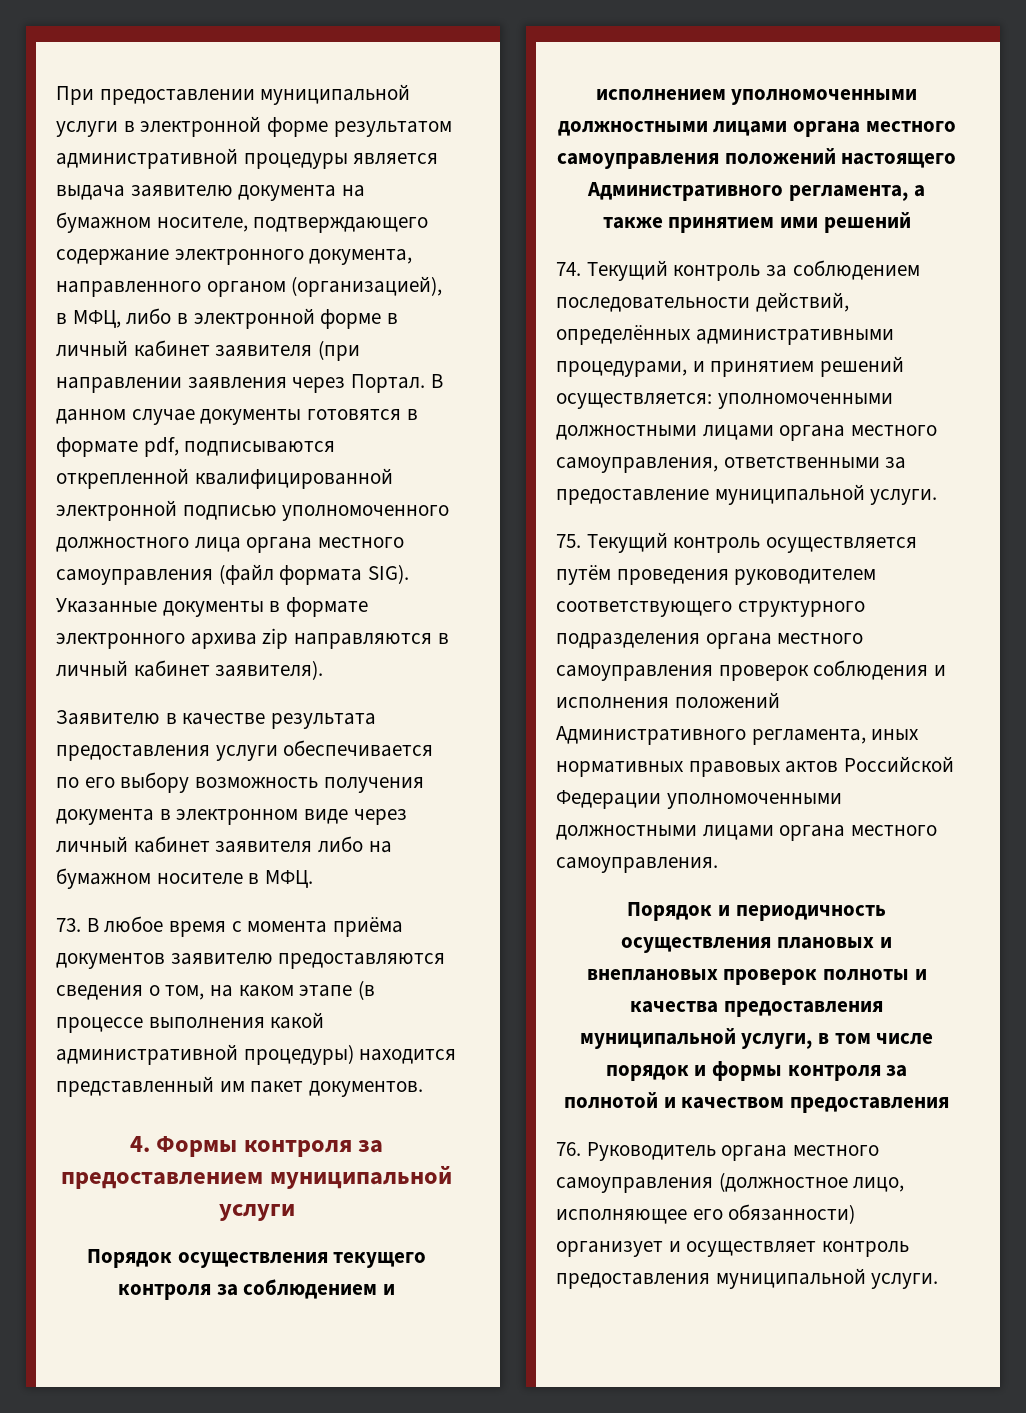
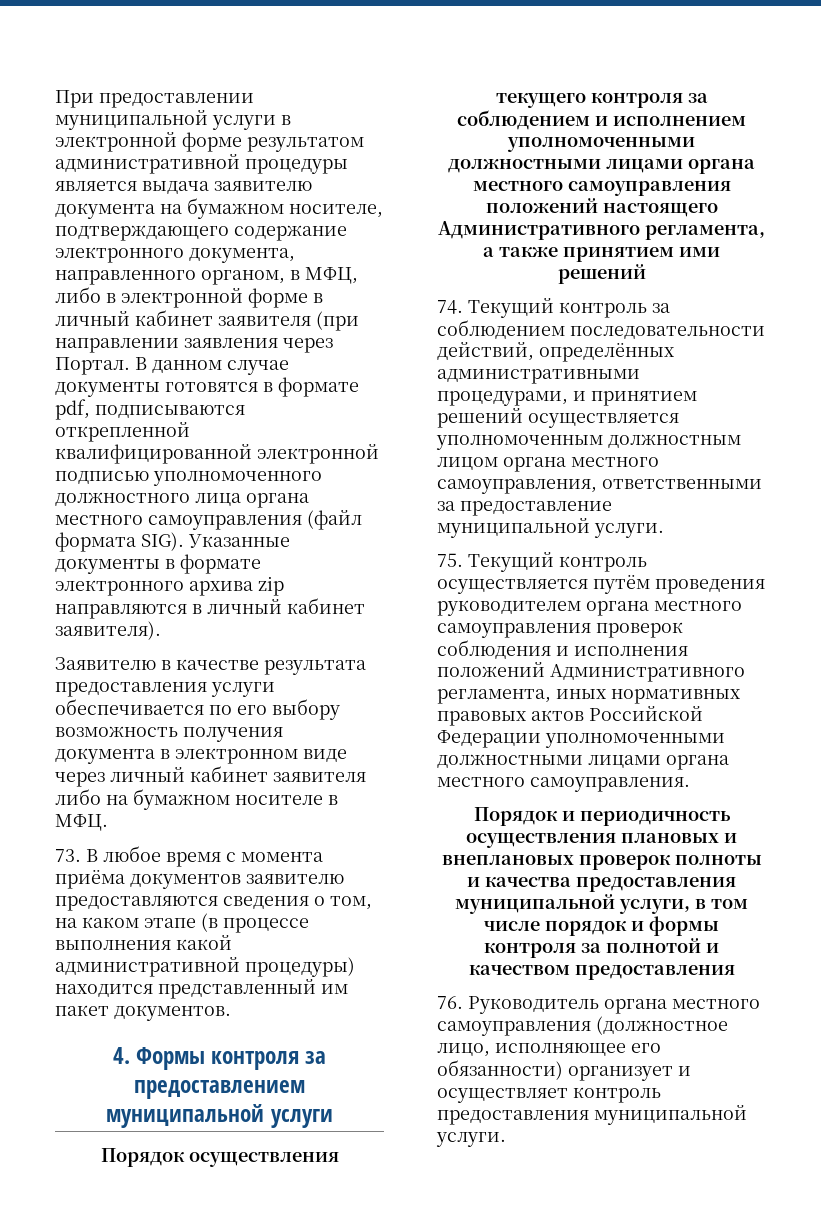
- При предоставлении муниципальной услуги в электронной форме результатом административной процедуры является выдача заявителю документа на бумажном носителе, подтверждающего содержание электронного документа, направленного органом (организацией), в МФЦ, либо в электронной форме в личный кабинет заявителя (при направлении заявления через Портал.
+ При предоставлении муниципальной услуги в электронной форме результатом административной процедуры является выдача заявителю документа на бумажном носителе, подтверждающего содержание электронного документа, направленного органом, в МФЦ, либо в электронной форме в личный кабинет заявителя (при направлении заявления через Портал.
- 74. Текущий контроль за соблюдением последовательности действий, определённых административными процедурами, и принятием решений осуществляется: уполномоченными должностными лицами органа местного самоуправления, ответственными за предоставление муниципальной услуги.
+ 74. Текущий контроль за соблюдением последовательности действий, определённых административными процедурами, и принятием решений осуществляется уполномоченным должностным лицом органа местного самоуправления, ответственными за предоставление муниципальной услуги.
- 75. Текущий контроль осуществляется путём проведения руководителем соответствующего структурного подразделения органа местного самоуправления проверок соблюдения и исполнения положений Административного регламента, иных нормативных правовых актов Российской Федерации уполномоченными должностными лицами органа местного самоуправления.
+ 75. Текущий контроль осуществляется путём проведения руководителем органа местного самоуправления проверок соблюдения и исполнения положений Административного регламента, иных нормативных правовых актов Российской Федерации уполномоченными должностными лицами органа местного самоуправления.

